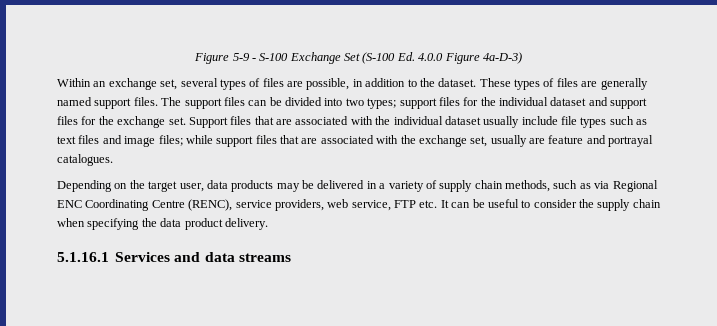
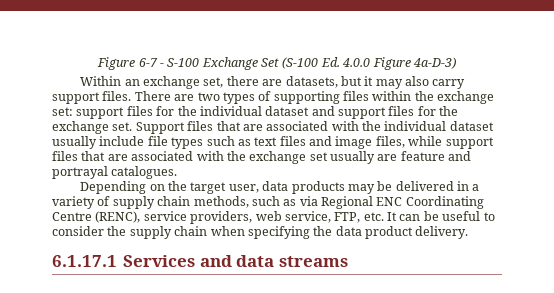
- Figure 5-9 - S-100 Exchange Set (S-100 Ed. 4.0.0 Figure 4a-D-3)
+ Figure 6-7 - S-100 Exchange Set (S-100 Ed. 4.0.0 Figure 4a-D-3)
- Within an exchange set, several types of files are possible, in addition to the dataset. These types of files are generally named support files. The support files can be divided into two types; support files for the individual dataset and support files for the exchange set.
+ Within an exchange set, there are datasets, but it may also carry support files. There are two types of supporting files within the exchange set: support files for the individual dataset and support files for the exchange set.
- Support files that are associated with the individual dataset usually include file types such as text files and image files; while support files that are associated with the exchange set, usually are feature and portrayal catalogues.
+ Support files that are associated with the individual dataset usually include file types such as text files and image files, while support files that are associated with the exchange set usually are feature and portrayal catalogues.
- Depending on the target user, data products may be delivered in a variety of supply chain methods, such as via Regional ENC Coordinating Centre (RENC), service providers, web service, FTP etc. It can be useful to consider the supply chain when specifying the data product delivery.
+ Depending on the target user, data products may be delivered in a variety of supply chain methods, such as via Regional ENC Coordinating Centre (RENC), service providers, web service, FTP, etc. It can be useful to consider the supply chain when specifying the data product delivery.
- 5.1.16.1 Services and data streams
+ 6.1.17.1 Services and data streams

